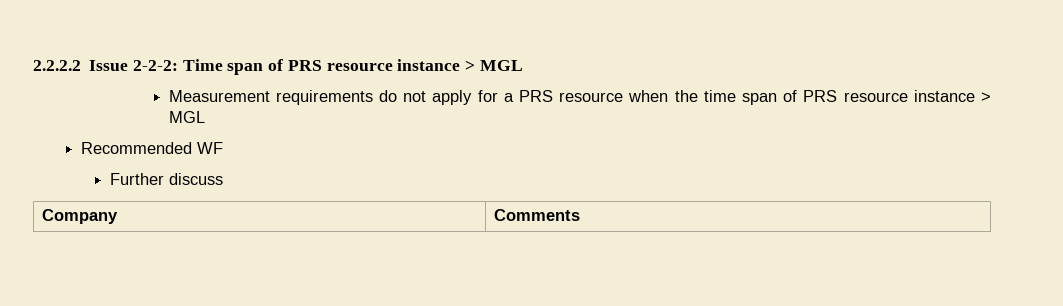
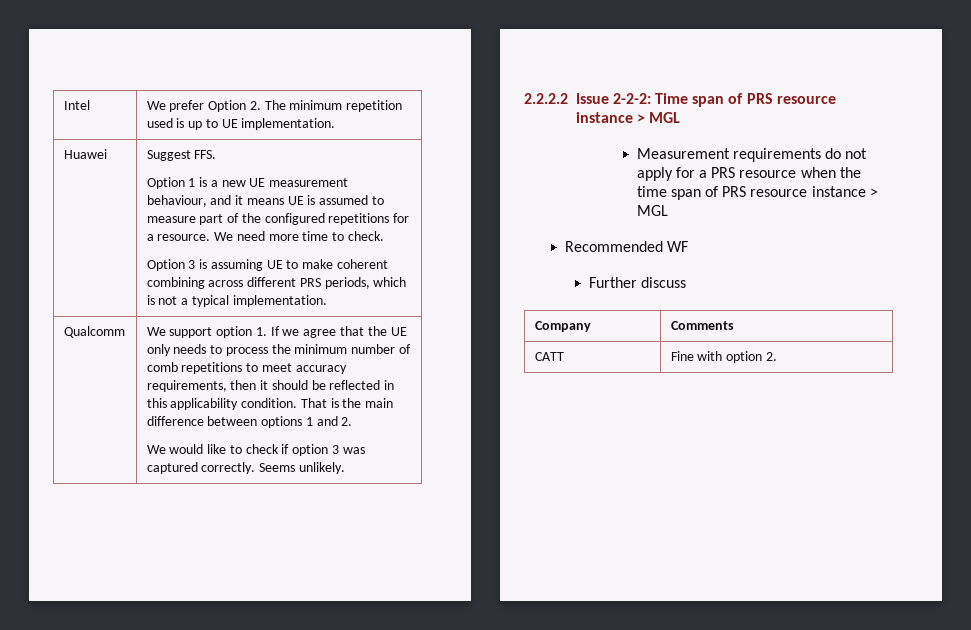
+ Intel | We prefer Option 2. The minimum repetition used is up to UE implementation.
+ Huawei | Suggest FFS.
+ Option 1 is a new UE measurement behaviour, and it means UE is assumed to measure part of the configured repetitions for a resource. We need more time to check.
+ Option 3 is assuming UE to make coherent combining across different PRS periods, which is not a typical implementation.
+ Qualcomm | We support option 1. If we agree that the UE only needs to process the minimum number of comb repetitions to meet accuracy requirements, then it should be reflected in this applicability condition. That is the main difference between options 1 and 2.
+ We would like to check if option 3 was captured correctly. Seems unlikely.
+ CATT | Fine with option 2.

